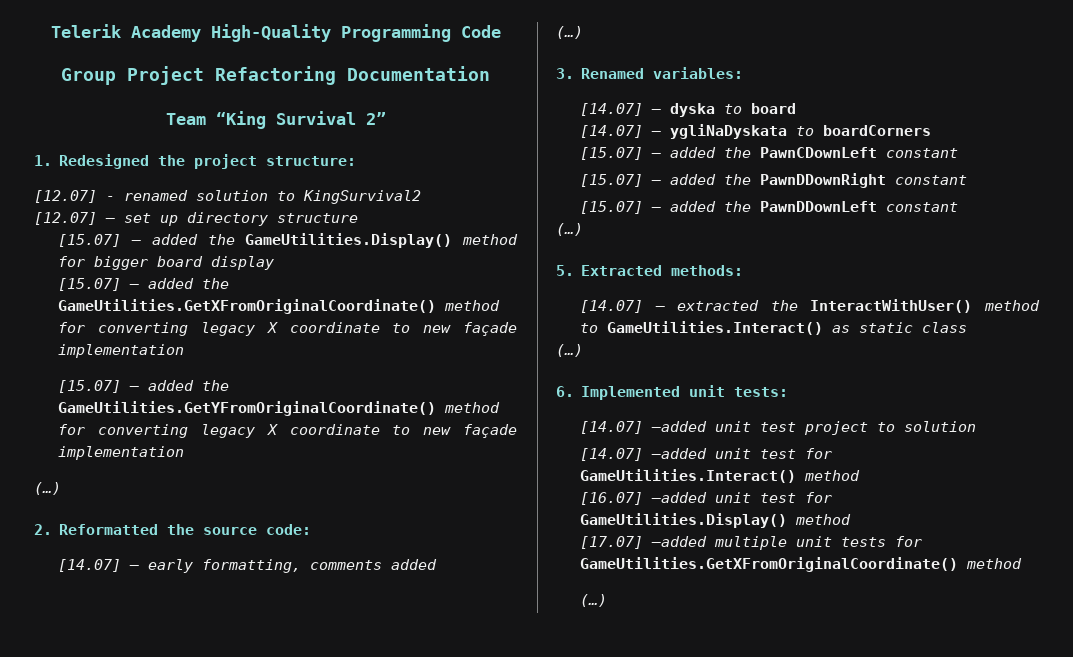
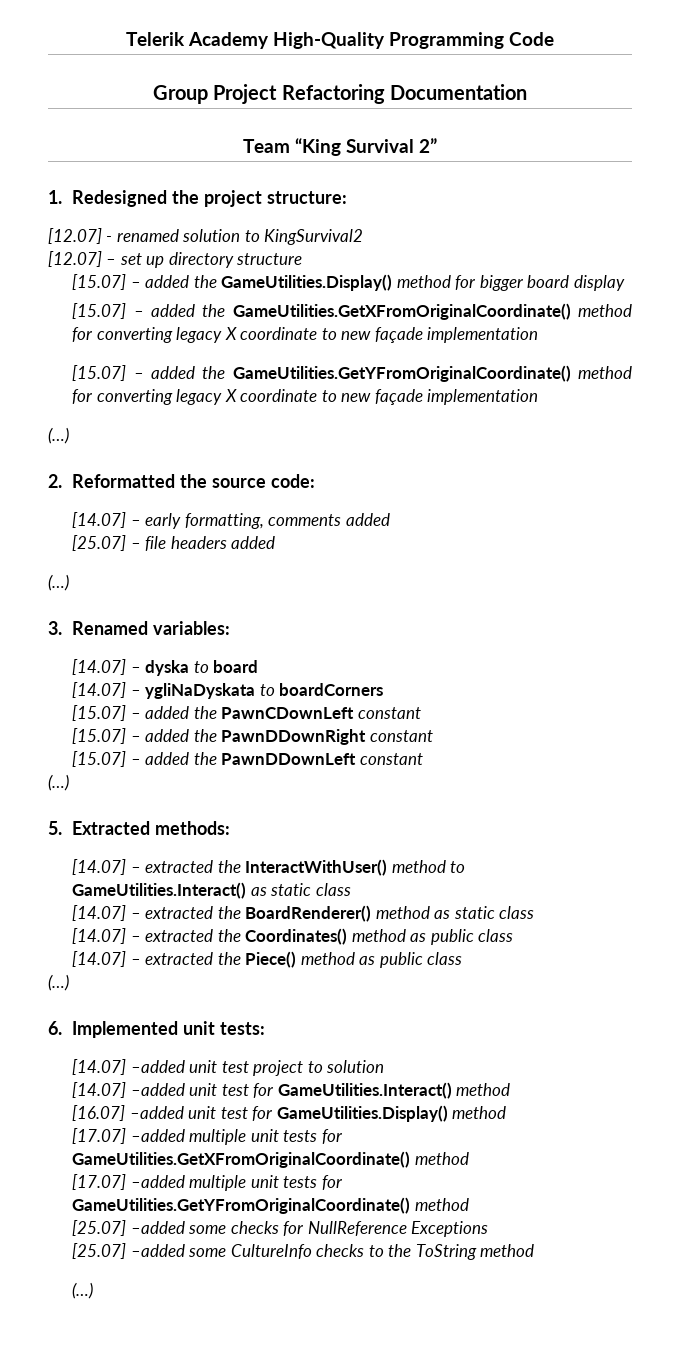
+ [25.07] – file headers added
+ [14.07] – extracted the BoardRenderer() method as static class
+ [14.07] – extracted the Coordinates() method as public class
+ [14.07] – extracted the Piece() method as public class
+ [17.07] –added multiple unit tests for GameUtilities.GetYFromOriginalCoordinate() method
+ [25.07] –added some checks for NullReference Exceptions
+ [25.07] –added some CultureInfo checks to the ToString method

